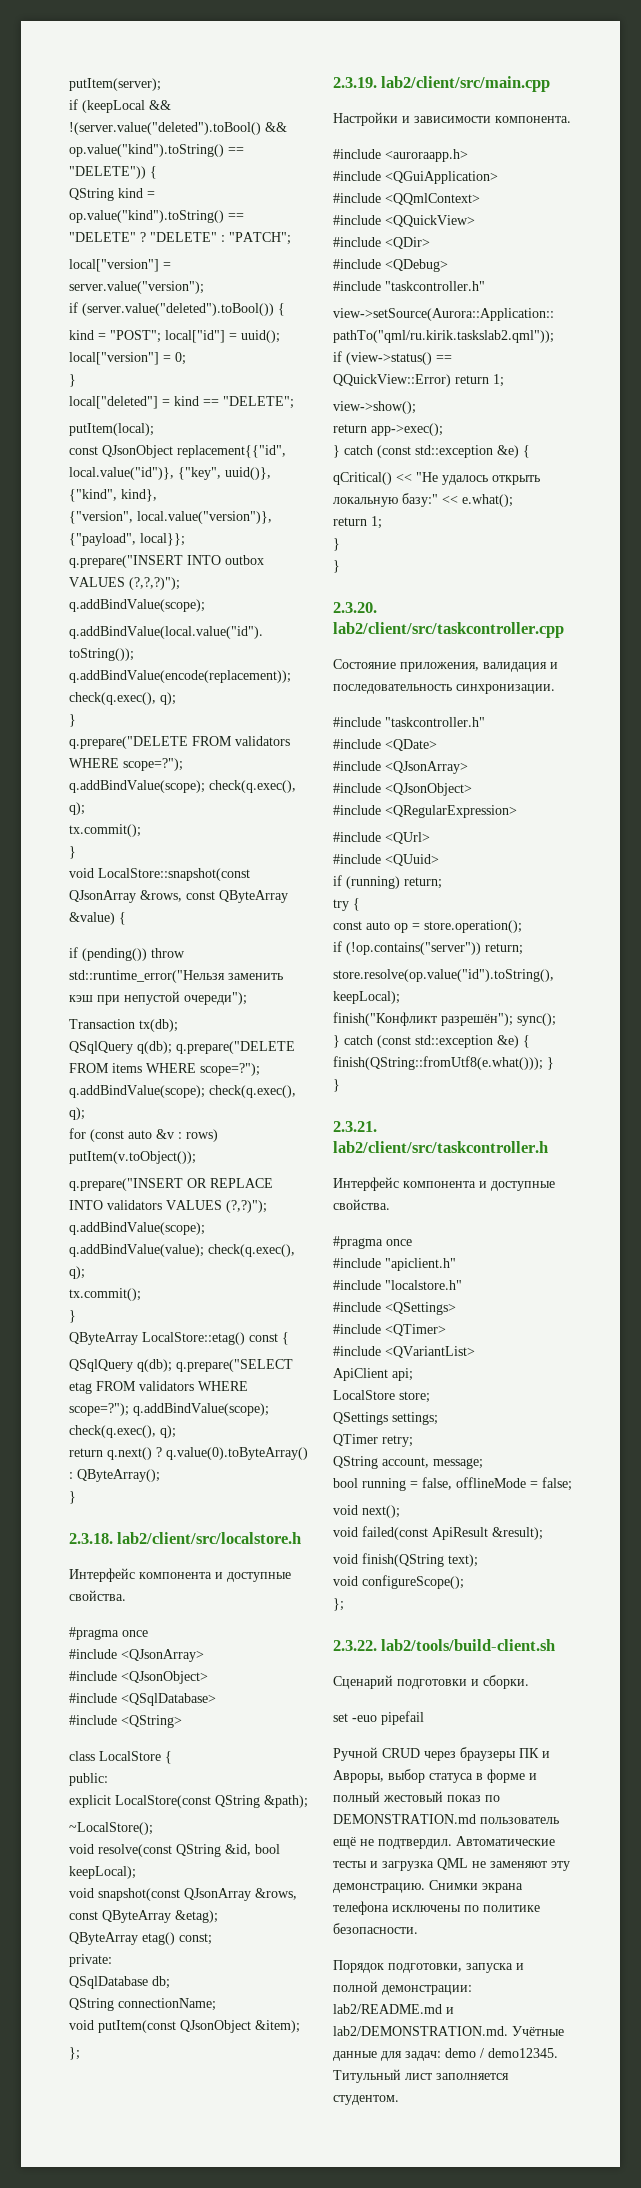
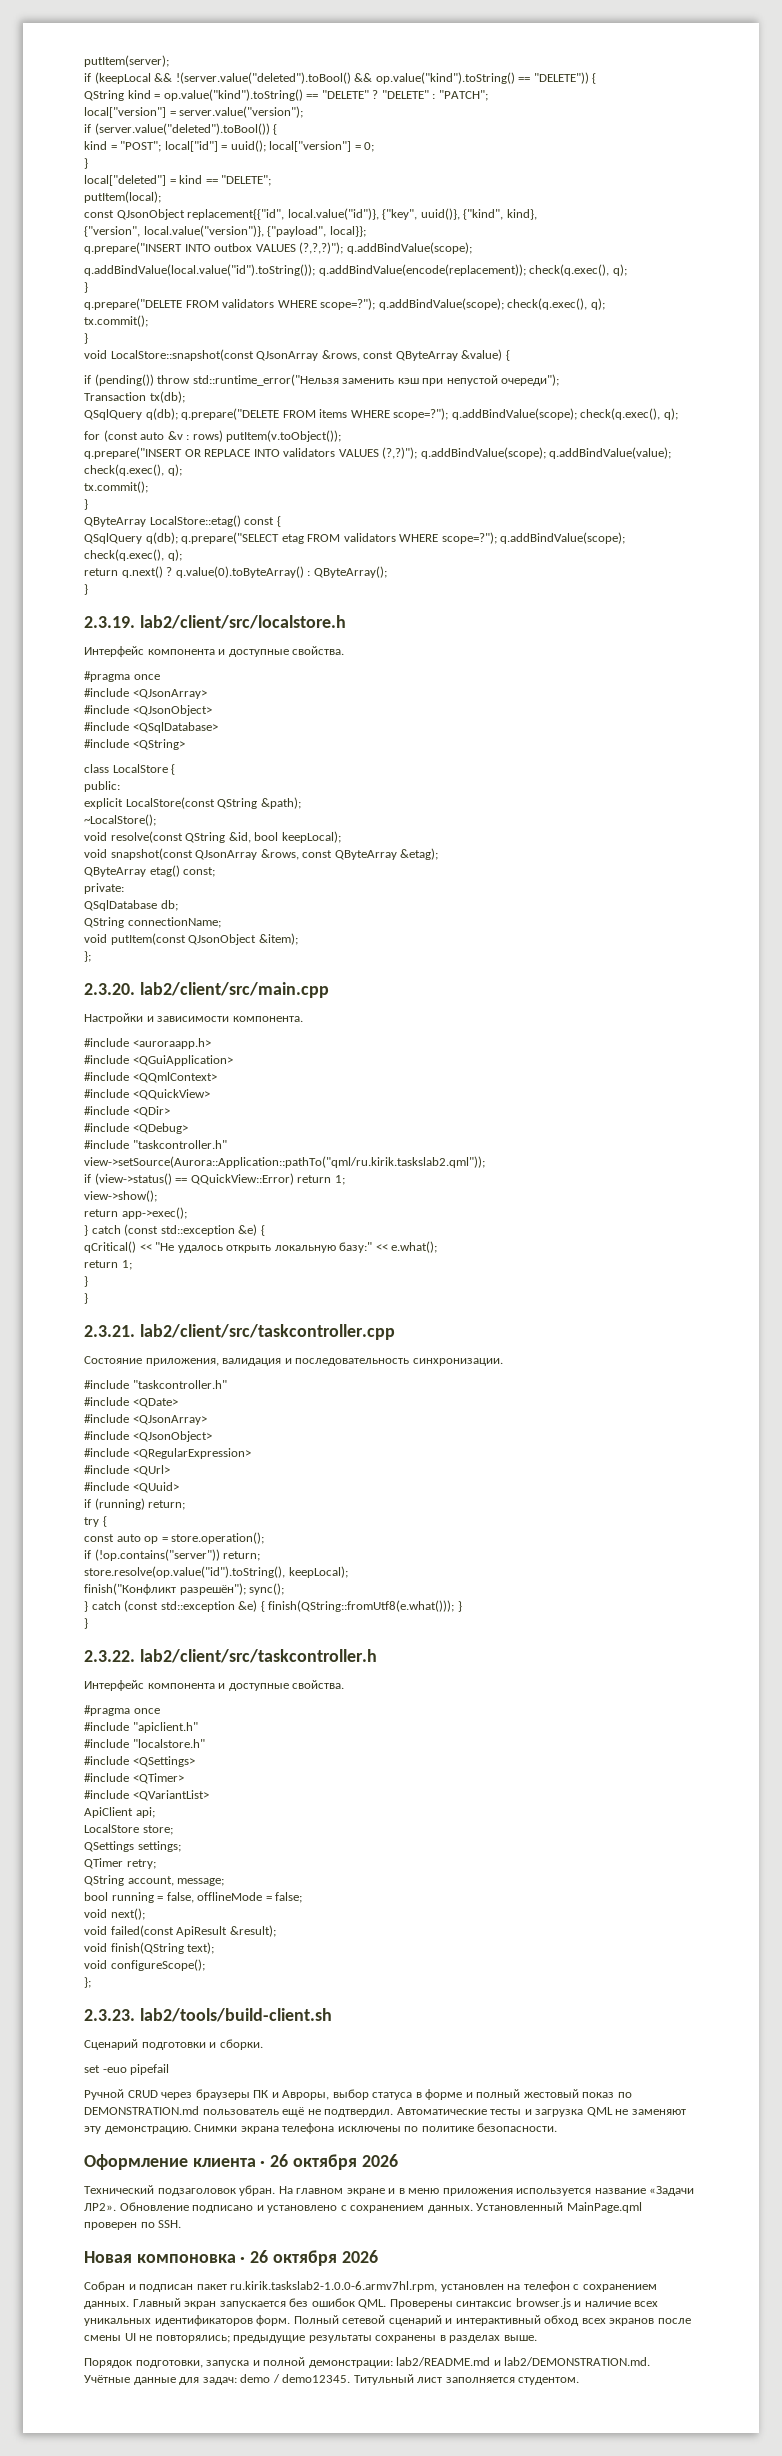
- 2.3.18. lab2/client/src/localstore.h
+ 2.3.19. lab2/client/src/localstore.h
- 2.3.19. lab2/client/src/main.cpp
+ 2.3.20. lab2/client/src/main.cpp
- 2.3.20. lab2/client/src/taskcontroller.cpp
+ 2.3.21. lab2/client/src/taskcontroller.cpp
- 2.3.21. lab2/client/src/taskcontroller.h
+ 2.3.22. lab2/client/src/taskcontroller.h
- 2.3.22. lab2/tools/build-client.sh
+ 2.3.23. lab2/tools/build-client.sh
+ Оформление клиента · 26 октября 2026
+ Технический подзаголовок убран. На главном экране и в меню приложения используется название «Задачи ЛР2». Обновление подписано и установлено с сохранением данных. Установленный MainPage.qml проверен по SSH.
+ Новая компоновка · 26 октября 2026
+ Собран и подписан пакет ru.kirik.taskslab2-1.0.0-6.armv7hl.rpm, установлен на телефон с сохранением данных. Главный экран запускается без ошибок QML. Проверены синтаксис browser.js и наличие всех уникальных идентификаторов форм. Полный сетевой сценарий и интерактивный обход всех экранов после смены UI не повторялись; предыдущие результаты сохранены в разделах выше.

